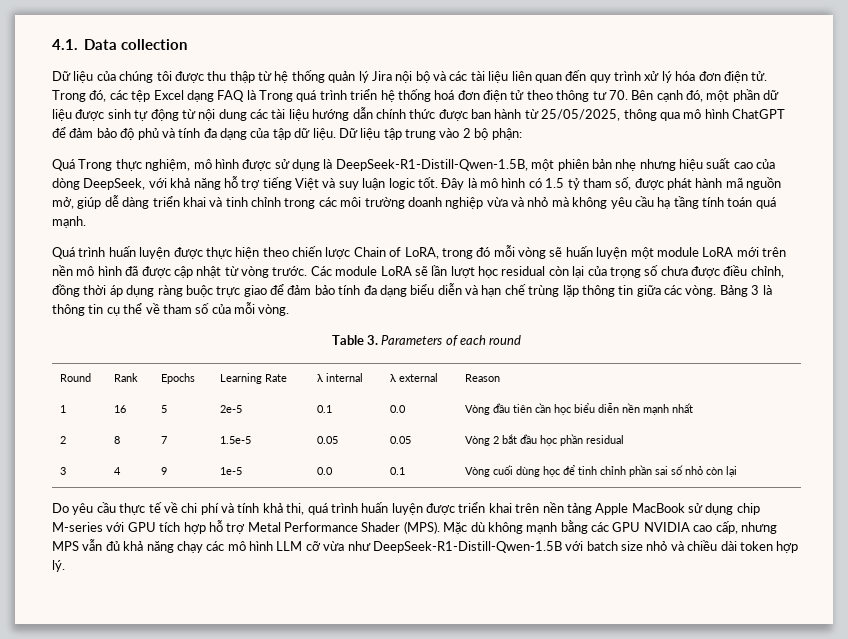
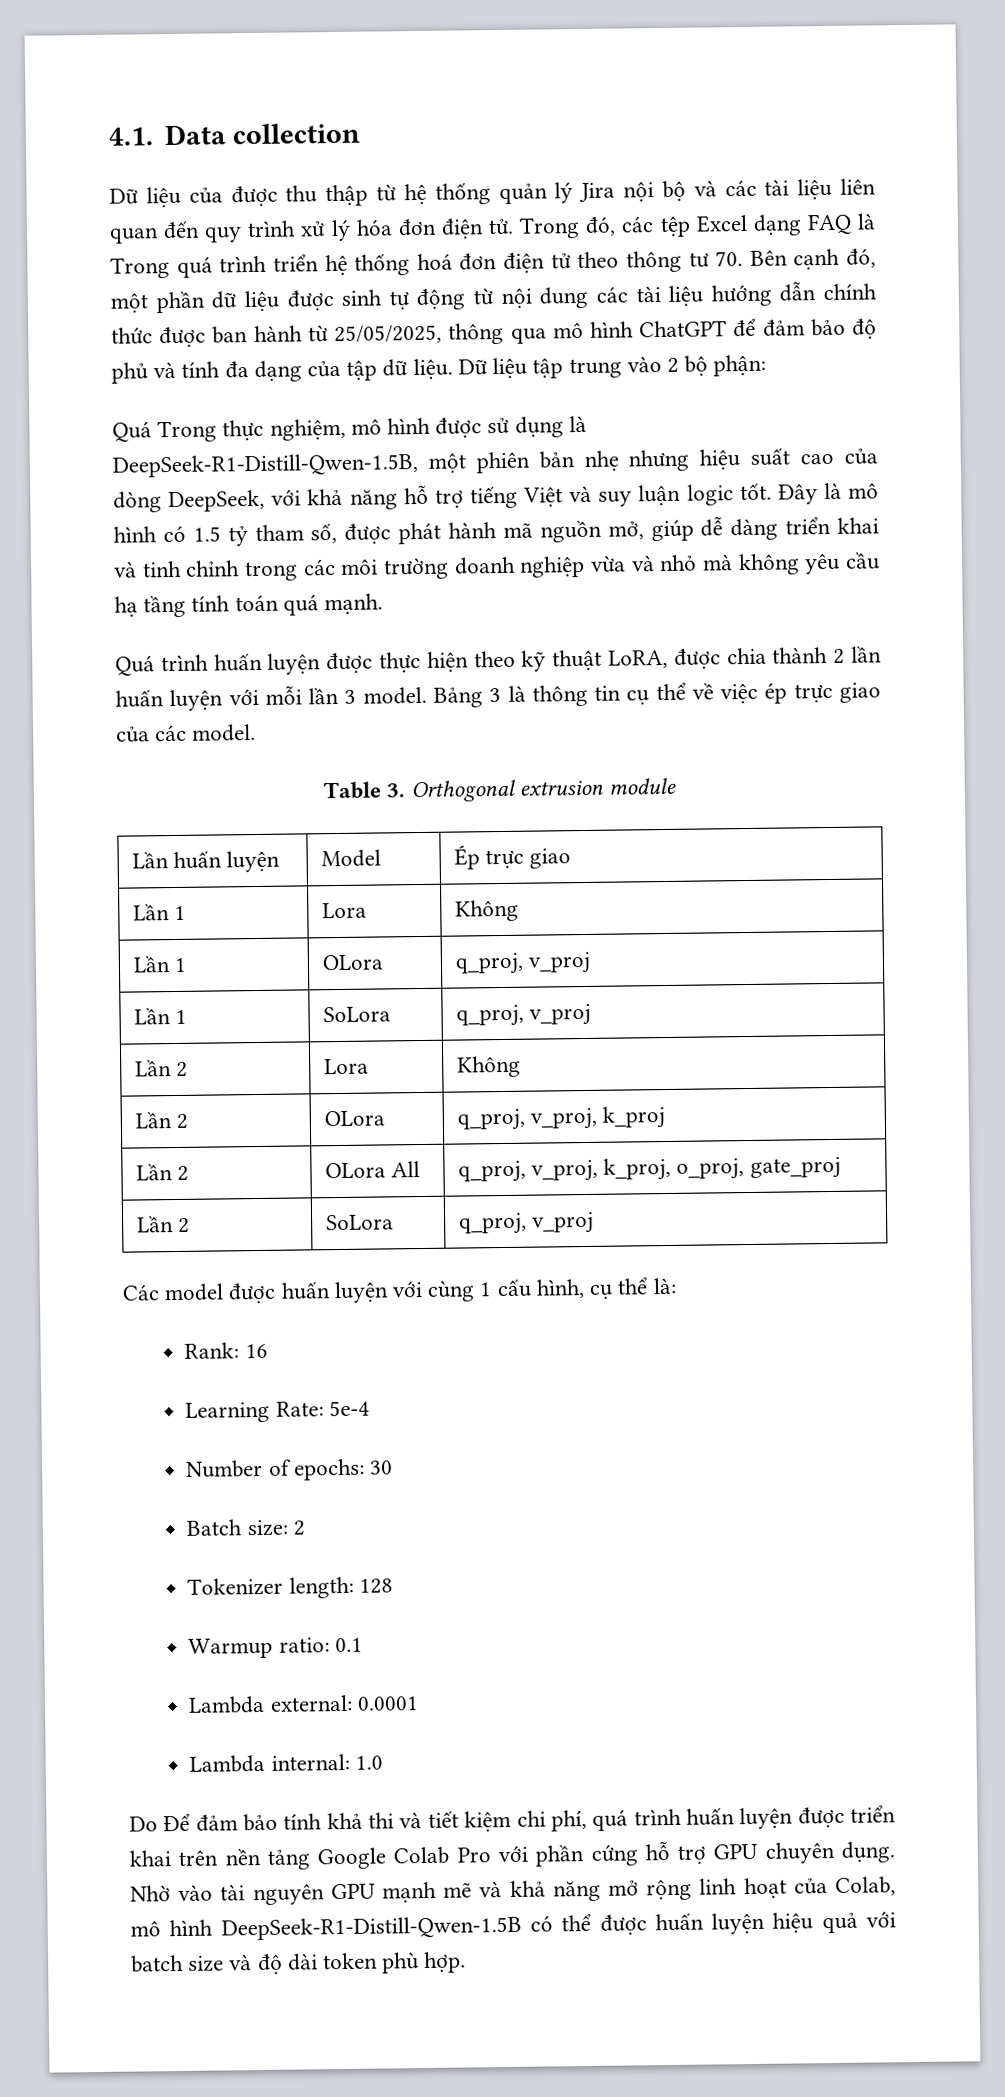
- Dữ liệu của chúng tôi được thu thập từ hệ thống quản lý Jira nội bộ và các tài liệu liên quan đến quy trình xử lý hóa đơn điện tử.
+ Dữ liệu của được thu thập từ hệ thống quản lý Jira nội bộ và các tài liệu liên quan đến quy trình xử lý hóa đơn điện tử.
- Quá trình huấn luyện được thực hiện theo chiến lược Chain of LoRA, trong đó mỗi vòng sẽ huấn luyện một module LoRA mới trên nền mô hình đã được cập nhật từ vòng trước. Các module LoRA sẽ lần lượt học residual còn lại của trọng số chưa được điều chỉnh, đồng thời áp dụng ràng buộc trực giao để đảm bảo tính đa dạng biểu diễn và hạn chế trùng lặp thông tin giữa các vòng.
+ Quá trình huấn luyện được thực hiện theo kỹ thuật LoRA, được chia thành 2 lần huấn luyện với mỗi lần 3 model.
- Bảng 3 là thông tin cụ thể về tham số của mỗi vòng.
- Table 3. Parameters of each round
- Round | Rank | Epochs | Learning Rate | λ internal | λ external | Reason
- 1 | 16 | 5 | 2e-5 | 0.1 | 0.0 | Vòng đầu tiên cần học biểu diễn nền mạnh nhất
- 2 | 8 | 7 | 1.5e-5 | 0.05 | 0.05 | Vòng 2 bắt đầu học phần residual
- 3 | 4 | 9 | 1e-5 | 0.0 | 0.1 | Vòng cuối dùng học để tinh chỉnh phần sai số nhỏ còn lại
- Do yêu cầu thực tế về chi phí và tính khả thi, quá trình huấn luyện được triển khai trên nền tảng Apple MacBook sử dụng chip M-series với GPU tích hợp hỗ trợ Metal Performance Shader (MPS). Mặc dù không mạnh bằng các GPU NVIDIA cao cấp, nhưng MPS vẫn đủ khả năng chạy các mô hình LLM cỡ vừa như DeepSeek-R1-Distill-Qwen-1.5B với batch size nhỏ và chiều dài token hợp lý.
+ Bảng 3 là thông tin cụ thể về việc ép trực giao của các model.
+ Table 3. Orthogonal extrusion module
+ Lần huấn luyện | Model | Ép trực giao
+ Lần 1 | Lora | Không
+ Lần 1 | OLora | q_proj, v_proj
+ Lần 1 | SoLora | q_proj, v_proj
+ Lần 2 | Lora | Không
+ Lần 2 | OLora | q_proj, v_proj, k_proj
+ Lần 2 | OLora All | q_proj, v_proj, k_proj, o_proj, gate_proj
+ Lần 2 | SoLora | q_proj, v_proj
+ Các model được huấn luyện với cùng 1 cấu hình, cụ thể là:
+ Rank: 16
+ Learning Rate: 5e-4
+ Number of epochs: 30
+ Batch size: 2
+ Tokenizer length: 128
+ Warmup ratio: 0.1
+ Lambda external: 0.0001
+ Lambda internal: 1.0
+ Do Để đảm bảo tính khả thi và tiết kiệm chi phí, quá trình huấn luyện được triển khai trên nền tảng Google Colab Pro với phần cứng hỗ trợ GPU chuyên dụng. Nhờ vào tài nguyên GPU mạnh mẽ và khả năng mở rộng linh hoạt của Colab, mô hình DeepSeek-R1-Distill-Qwen-1.5B có thể được huấn luyện hiệu quả với batch size và độ dài token phù hợp.

